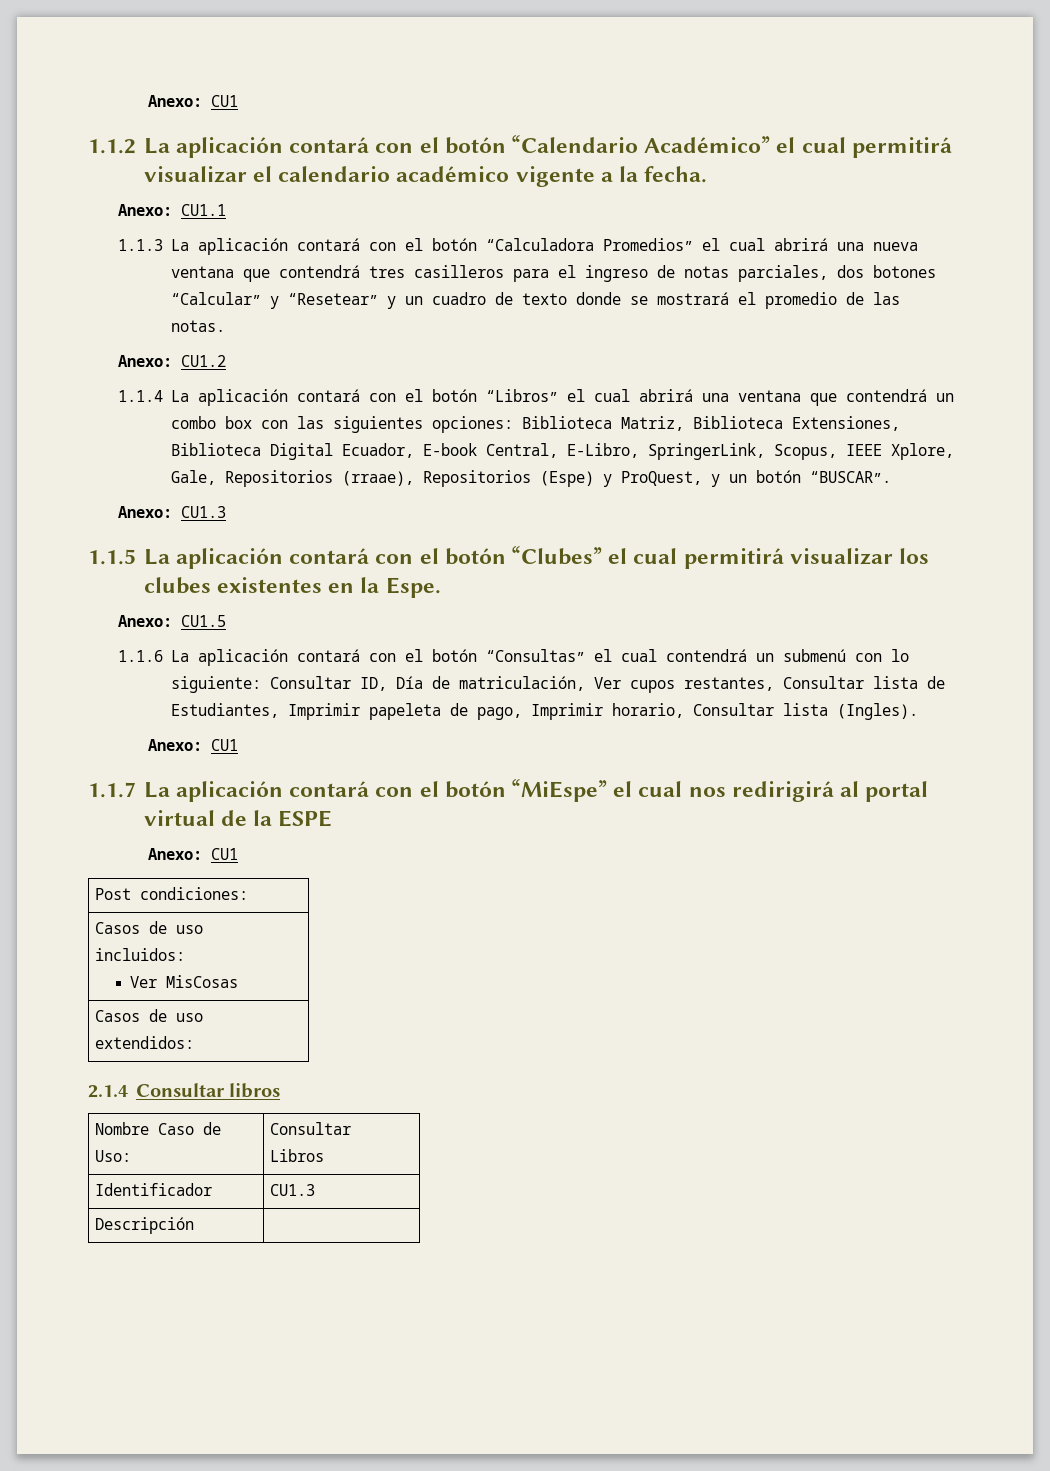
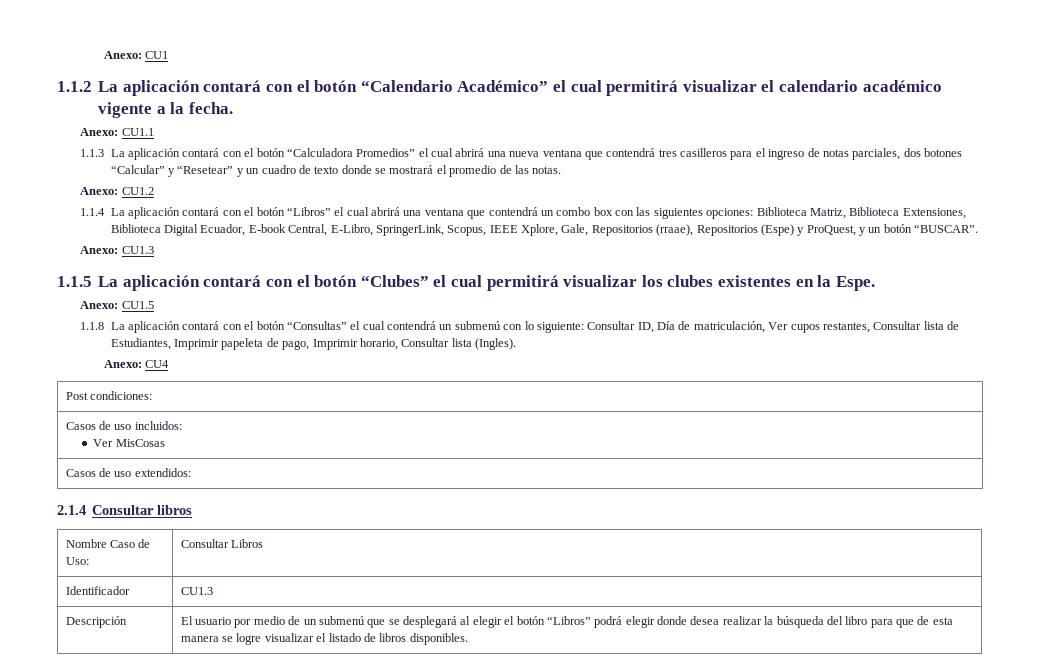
- 1.1.6 La aplicación contará con el botón “Consultas” el cual contendrá un submenú con lo siguiente: Consultar ID, Día de matriculación, Ver cupos restantes, Consultar lista de Estudiantes, Imprimir papeleta de pago, Imprimir horario, Consultar lista (Ingles).
- Anexo: CU1
- 1.1.7 La aplicación contará con el botón “MiEspe” el cual nos redirigirá al portal virtual de la ESPE
- Anexo: CU1
+ 1.1.8 La aplicación contará con el botón “Consultas” el cual contendrá un submenú con lo siguiente: Consultar ID, Día de matriculación, Ver cupos restantes, Consultar lista de Estudiantes, Imprimir papeleta de pago, Imprimir horario, Consultar lista (Ingles).
+ Anexo: CU4
- Descripción |
+ Descripción | El usuario por medio de un submenú que se desplegará al elegir el botón “Libros” podrá elegir donde desea realizar la búsqueda del libro para que de esta manera se logre visualizar el listado de libros disponibles.

